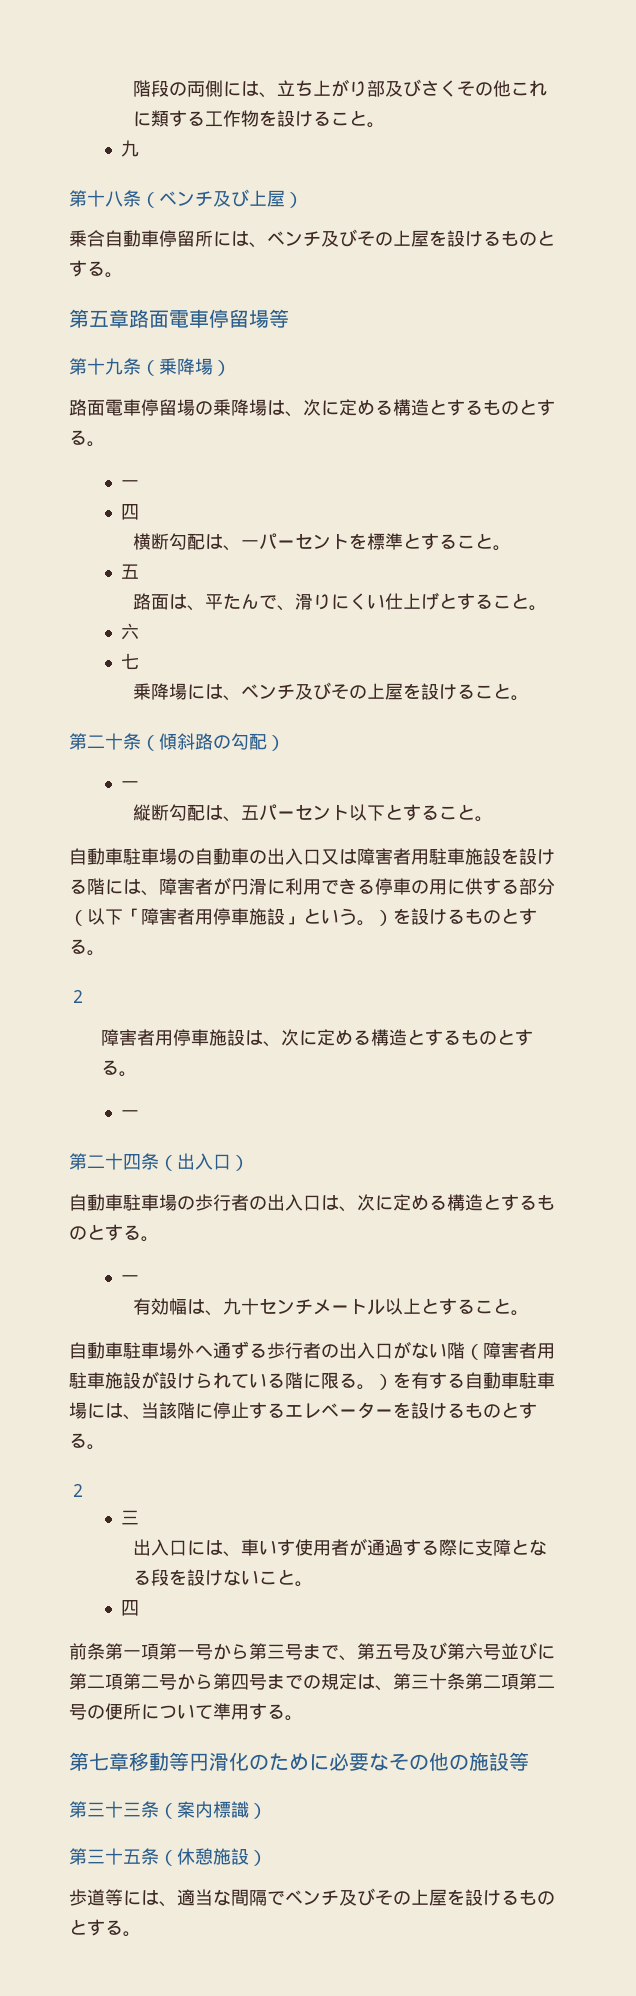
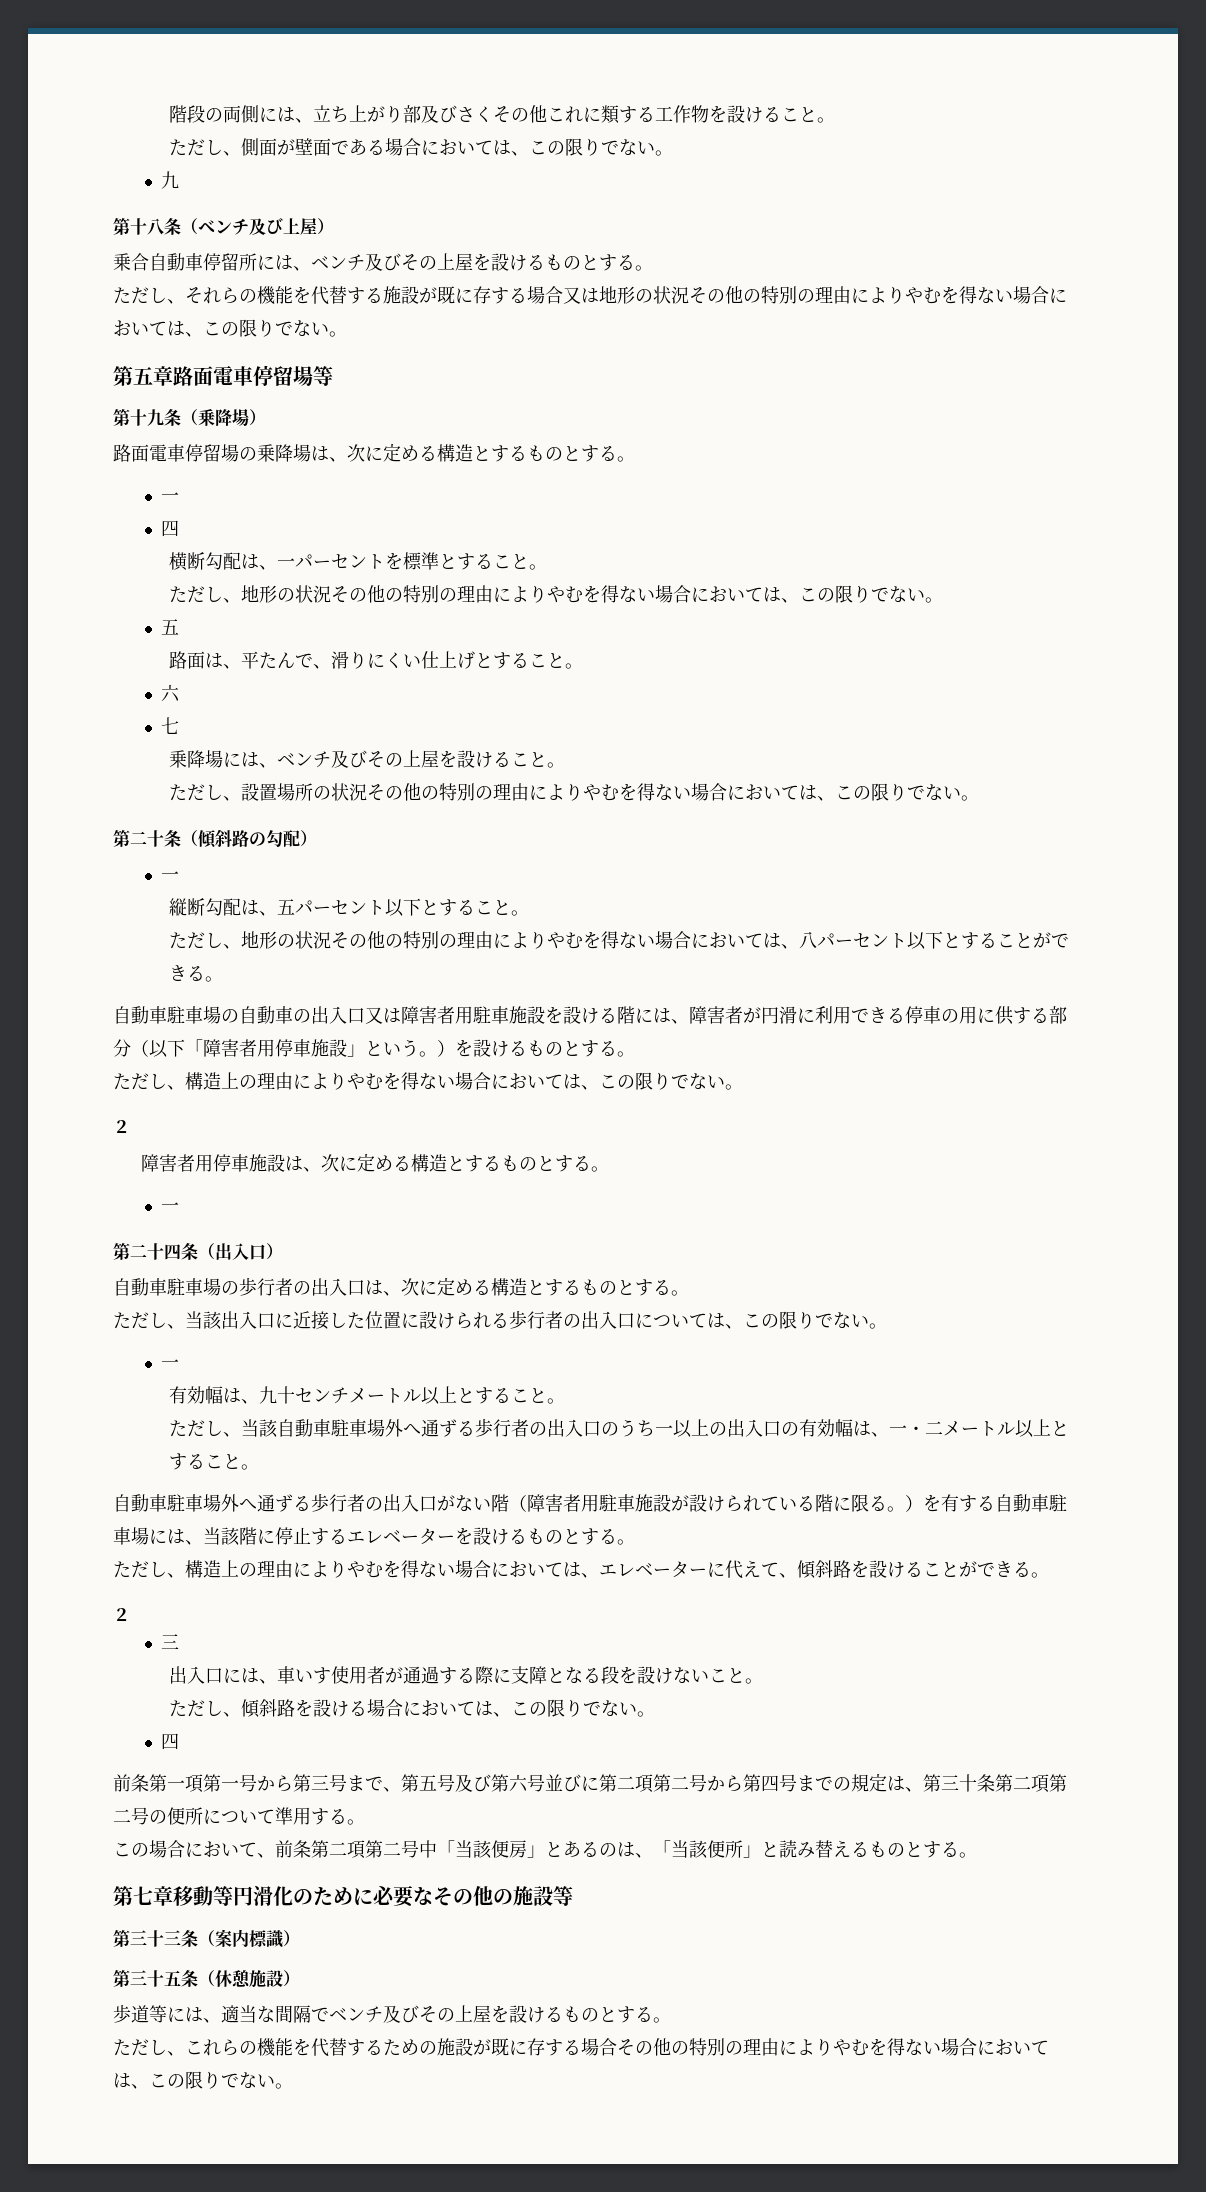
+ ただし、側面が壁面である場合においては、この限りでない。
+ ただし、それらの機能を代替する施設が既に存する場合又は地形の状況その他の特別の理由によりやむを得ない場合においては、この限りでない。
+ ただし、地形の状況その他の特別の理由によりやむを得ない場合においては、この限りでない。
+ ただし、設置場所の状況その他の特別の理由によりやむを得ない場合においては、この限りでない。
+ ただし、地形の状況その他の特別の理由によりやむを得ない場合においては、八パーセント以下とすることができる。
+ ただし、構造上の理由によりやむを得ない場合においては、この限りでない。
+ ただし、当該出入口に近接した位置に設けられる歩行者の出入口については、この限りでない。
+ ただし、当該自動車駐車場外へ通ずる歩行者の出入口のうち一以上の出入口の有効幅は、一・二メートル以上とすること。
+ ただし、構造上の理由によりやむを得ない場合においては、エレベーターに代えて、傾斜路を設けることができる。
+ ただし、傾斜路を設ける場合においては、この限りでない。
+ この場合において、前条第二項第二号中「当該便房」とあるのは、「当該便所」と読み替えるものとする。
+ ただし、これらの機能を代替するための施設が既に存する場合その他の特別の理由によりやむを得ない場合においては、この限りでない。

